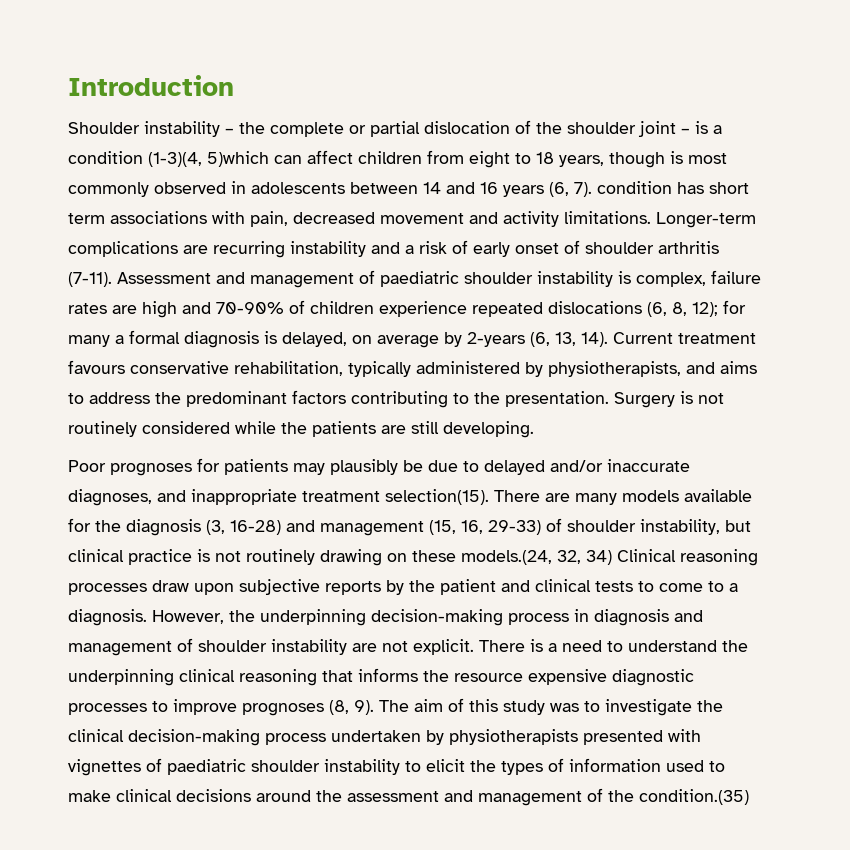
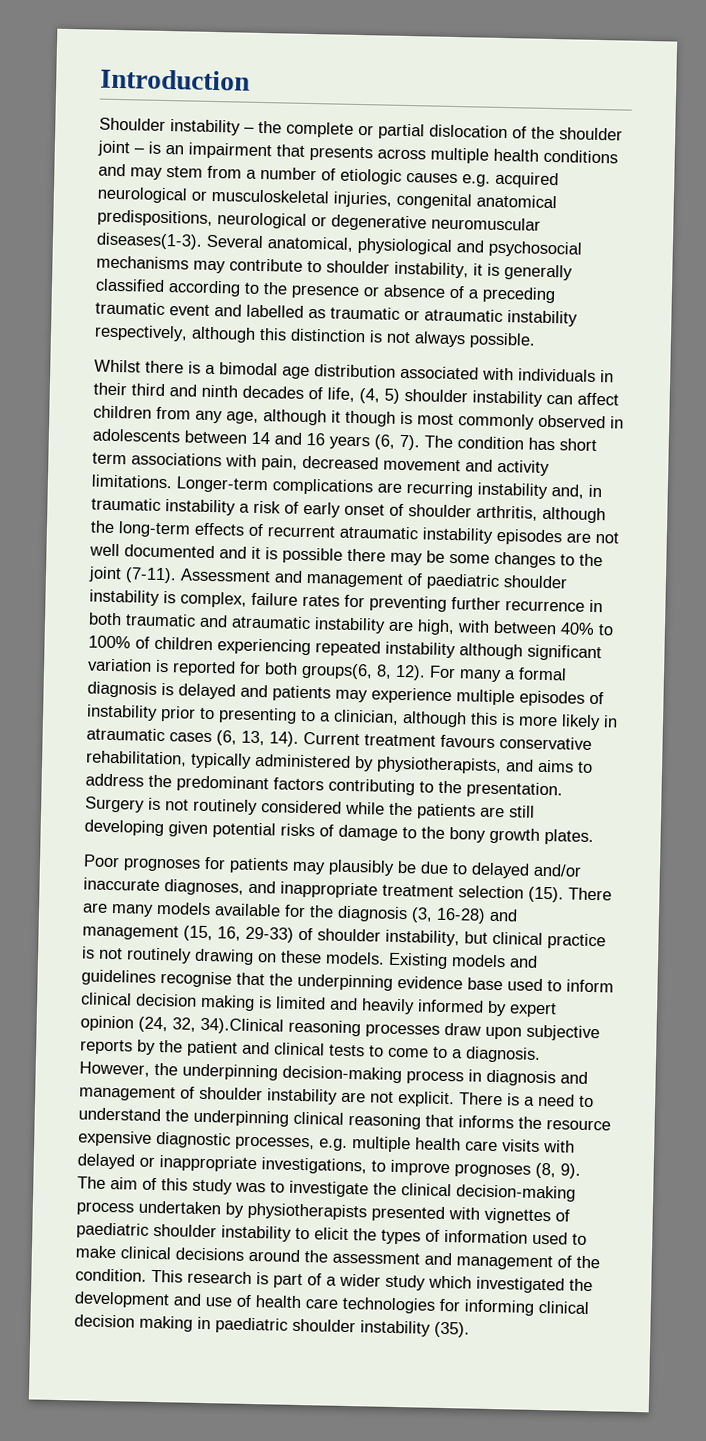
- Shoulder instability – the complete or partial dislocation of the shoulder joint – is a condition (1-3)(4, 5)which can affect children from eight to 18 years, though is most commonly observed in adolescents between 14 and 16 years (6, 7). condition has short term associations with pain, decreased movement and activity limitations.
+ Shoulder instability – the complete or partial dislocation of the shoulder joint – is an impairment that presents across multiple health conditions and may stem from a number of etiologic causes e.g. acquired neurological or musculoskeletal injuries, congenital anatomical predispositions, neurological or degenerative neuromuscular diseases(1-3). Several anatomical, physiological and psychosocial mechanisms may contribute to shoulder instability, it is generally classified according to the presence or absence of a preceding traumatic event and labelled as traumatic or atraumatic instability respectively, although this distinction is not always possible.
+ Whilst there is a bimodal age distribution associated with individuals in their third and ninth decades of life, (4, 5) shoulder instability can affect children from any age, although it though is most commonly observed in adolescents between 14 and 16 years (6, 7). The condition has short term associations with pain, decreased movement and activity limitations.
- Longer-term complications are recurring instability and a risk of early onset of shoulder arthritis (7-11).
+ Longer-term complications are recurring instability and, in traumatic instability a risk of early onset of shoulder arthritis, although the long-term effects of recurrent atraumatic instability episodes are not well documented and it is possible there may be some changes to the joint (7-11).
- Assessment and management of paediatric shoulder instability is complex, failure rates are high and 70-90% of children experience repeated dislocations (6, 8, 12); for many a formal diagnosis is delayed, on average by 2-years (6, 13, 14).
+ Assessment and management of paediatric shoulder instability is complex, failure rates for preventing further recurrence in both traumatic and atraumatic instability are high, with between 40% to 100% of children experiencing repeated instability although significant variation is reported for both groups(6, 8, 12). For many a formal diagnosis is delayed and patients may experience multiple episodes of instability prior to presenting to a clinician, although this is more likely in atraumatic cases (6, 13, 14).
- Surgery is not routinely considered while the patients are still developing.
+ Surgery is not routinely considered while the patients are still developing given potential risks of damage to the bony growth plates.
- Poor prognoses for patients may plausibly be due to delayed and/or inaccurate diagnoses, and inappropriate treatment selection(15).
+ Poor prognoses for patients may plausibly be due to delayed and/or inaccurate diagnoses, and inappropriate treatment selection (15).
- There are many models available for the diagnosis (3, 16-28) and management (15, 16, 29-33) of shoulder instability, but clinical practice is not routinely drawing on these models.(24, 32, 34) Clinical reasoning processes draw upon subjective reports by the patient and clinical tests to come to a diagnosis.
+ There are many models available for the diagnosis (3, 16-28) and management (15, 16, 29-33) of shoulder instability, but clinical practice is not routinely drawing on these models. Existing models and guidelines recognise that the underpinning evidence base used to inform clinical decision making is limited and heavily informed by expert opinion (24, 32, 34).Clinical reasoning processes draw upon subjective reports by the patient and clinical tests to come to a diagnosis.
- There is a need to understand the underpinning clinical reasoning that informs the resource expensive diagnostic processes to improve prognoses (8, 9).
+ There is a need to understand the underpinning clinical reasoning that informs the resource expensive diagnostic processes, e.g. multiple health care visits with delayed or inappropriate investigations, to improve prognoses (8, 9).
- The aim of this study was to investigate the clinical decision-making process undertaken by physiotherapists presented with vignettes of paediatric shoulder instability to elicit the types of information used to make clinical decisions around the assessment and management of the condition.(35)
+ The aim of this study was to investigate the clinical decision-making process undertaken by physiotherapists presented with vignettes of paediatric shoulder instability to elicit the types of information used to make clinical decisions around the assessment and management of the condition. This research is part of a wider study which investigated the development and use of health care technologies for informing clinical decision making in paediatric shoulder instability (35).

